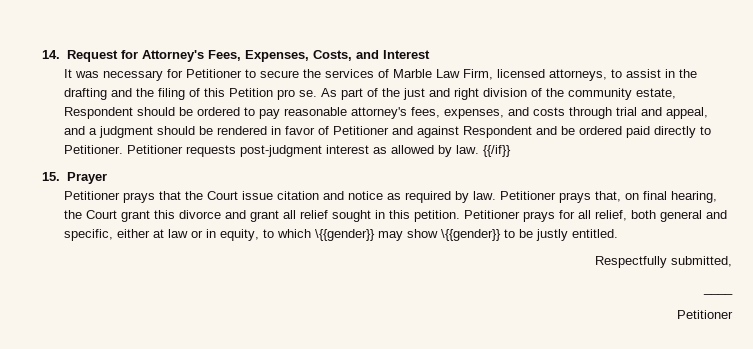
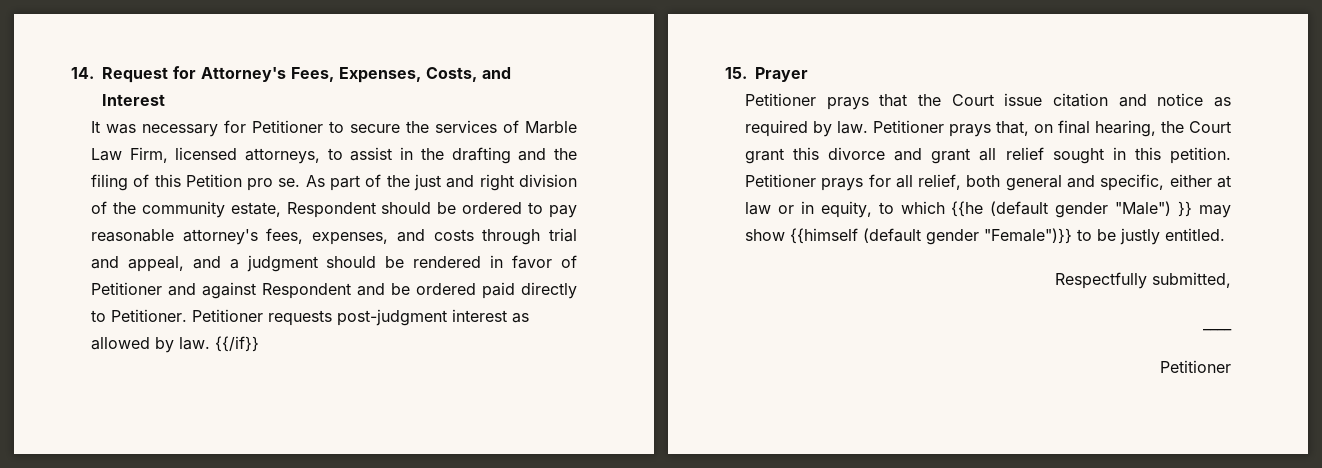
- Petitioner prays for all relief, both general and specific, either at law or in equity, to which \{{gender}} may show \{{gender}} to be justly entitled.
+ Petitioner prays for all relief, both general and specific, either at law or in equity, to which {{he (default gender "Male") }} may show {{himself (default gender "Female")}} to be justly entitled.

